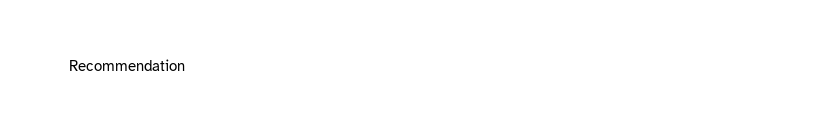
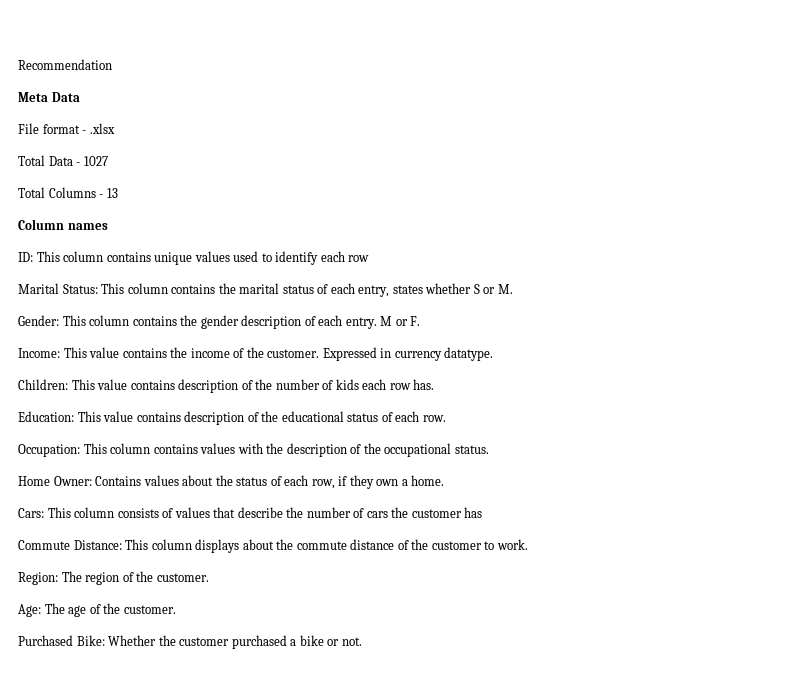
+ Meta Data
+ File format - .xlsx
+ Total Data - 1027
+ Total Columns - 13
+ Column names
+ ID: This column contains unique values used to identify each row
+ Marital Status: This column contains the marital status of each entry, states whether S or M.
+ Gender: This column contains the gender description of each entry. M or F.
+ Income: This value contains the income of the customer. Expressed in currency datatype.
+ Children: This value contains description of the number of kids each row has.
+ Education: This value contains description of the educational status of each row.
+ Occupation: This column contains values with the description of the occupational status.
+ Home Owner: Contains values about the status of each row, if they own a home.
+ Cars: This column consists of values that describe the number of cars the customer has
+ Commute Distance: This column displays about the commute distance of the customer to work.
+ Region: The region of the customer.
+ Age: The age of the customer.
+ Purchased Bike: Whether the customer purchased a bike or not.

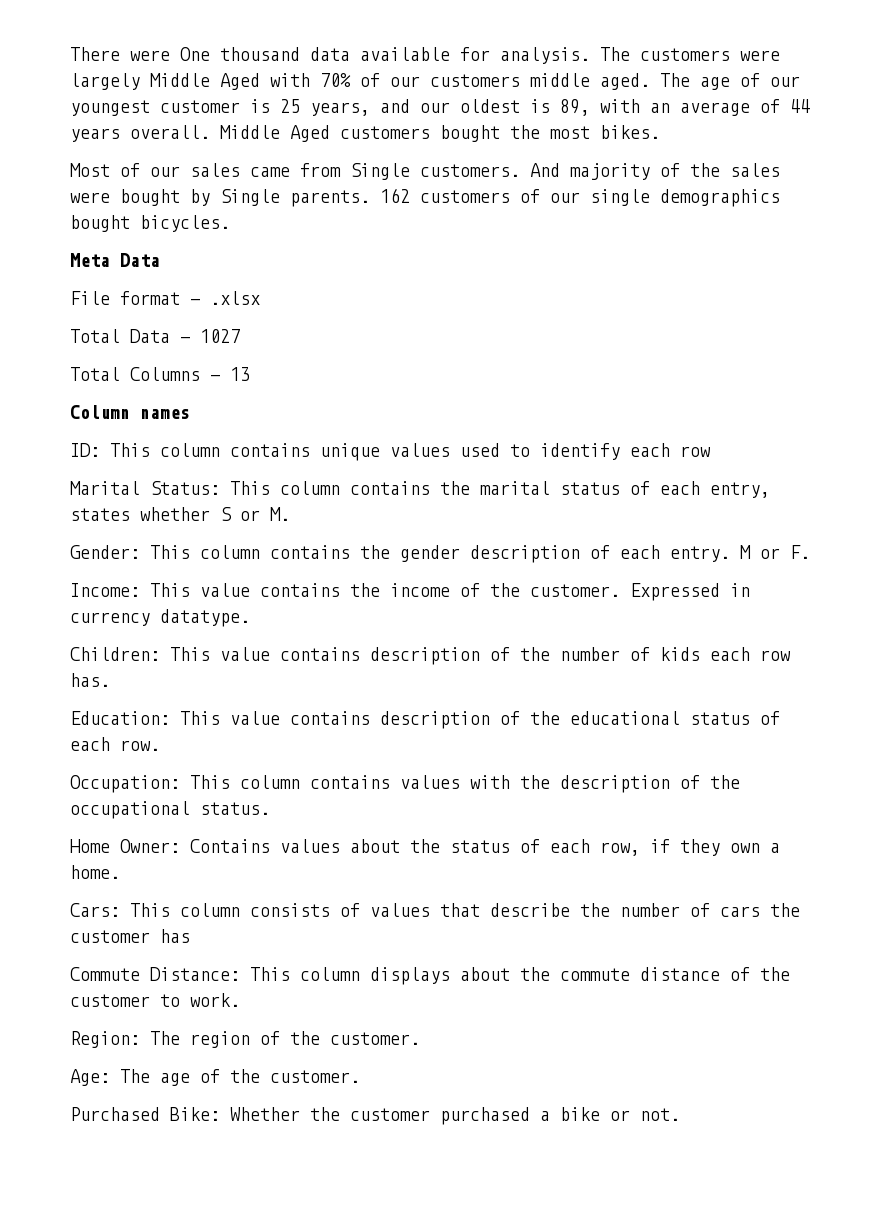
- Recommendation
+ There were One thousand data available for analysis. The customers were largely Middle Aged with 70% of our customers middle aged. The age of our youngest customer is 25 years, and our oldest is 89, with an average of 44 years overall. Middle Aged customers bought the most bikes.
+ Most of our sales came from Single customers. And majority of the sales were bought by Single parents. 162 customers of our single demographics bought bicycles.

